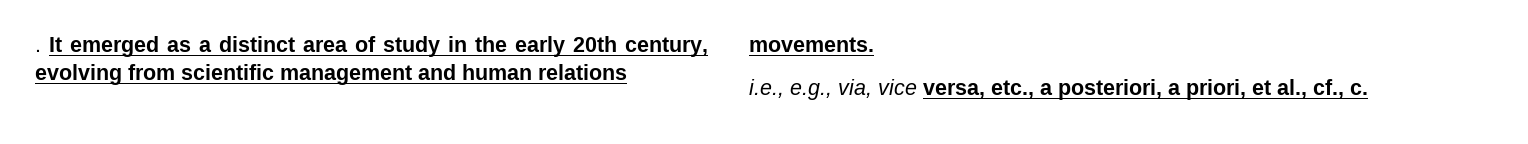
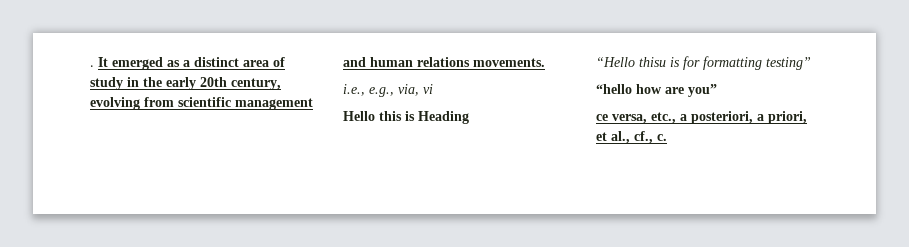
- i.e., e.g., via, vice versa, etc., a posteriori, a priori, et al., cf., c.
+ i.e., e.g., via, vi
+ Hello this is Heading
+ “Hello thisu is for formatting testing”
+ “hello how are you”
+ ce versa, etc., a posteriori, a priori, et al., cf., c.

